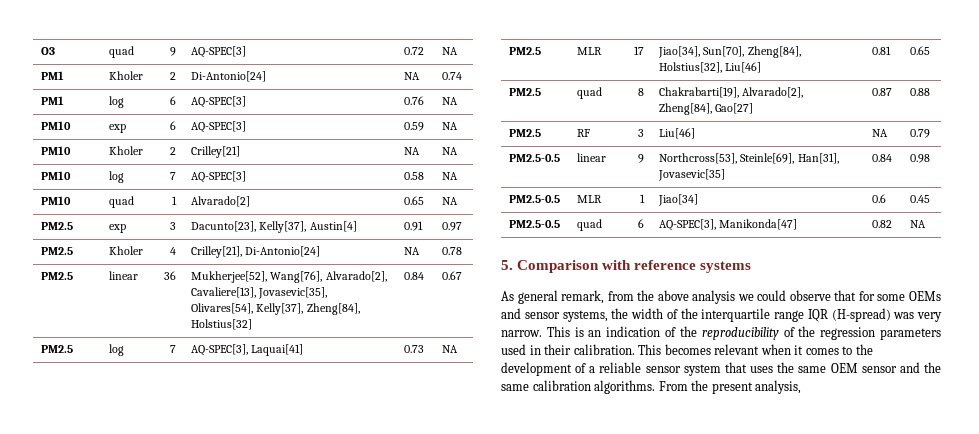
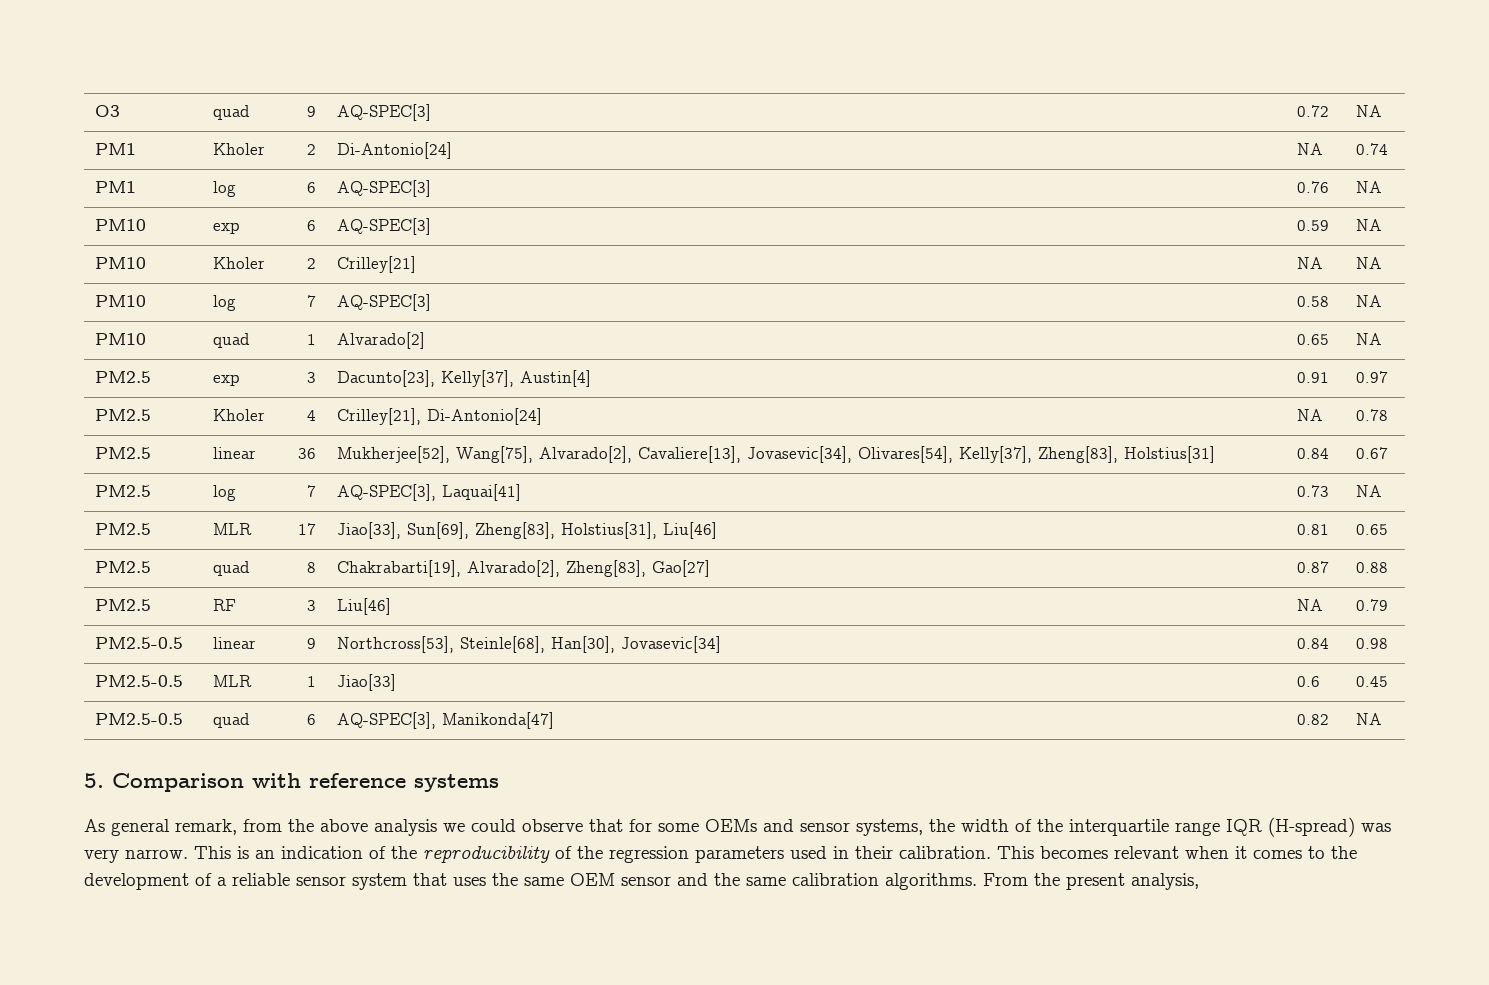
- PM2.5 | linear | 36 | Mukherjee[52], Wang[76], Alvarado[2], Cavaliere[13], Jovasevic[35], Olivares[54], Kelly[37], Zheng[84], Holstius[32] | 0.84 | 0.67
+ PM2.5 | linear | 36 | Mukherjee[52], Wang[75], Alvarado[2], Cavaliere[13], Jovasevic[34], Olivares[54], Kelly[37], Zheng[83], Holstius[31] | 0.84 | 0.67
- PM2.5 | MLR | 17 | Jiao[34], Sun[70], Zheng[84], Holstius[32], Liu[46] | 0.81 | 0.65
+ PM2.5 | MLR | 17 | Jiao[33], Sun[69], Zheng[83], Holstius[31], Liu[46] | 0.81 | 0.65
- PM2.5 | quad | 8 | Chakrabarti[19], Alvarado[2], Zheng[84], Gao[27] | 0.87 | 0.88
+ PM2.5 | quad | 8 | Chakrabarti[19], Alvarado[2], Zheng[83], Gao[27] | 0.87 | 0.88
- PM2.5-0.5 | linear | 9 | Northcross[53], Steinle[69], Han[31], Jovasevic[35] | 0.84 | 0.98
+ PM2.5-0.5 | linear | 9 | Northcross[53], Steinle[68], Han[30], Jovasevic[34] | 0.84 | 0.98
- PM2.5-0.5 | MLR | 1 | Jiao[34] | 0.6 | 0.45
+ PM2.5-0.5 | MLR | 1 | Jiao[33] | 0.6 | 0.45

